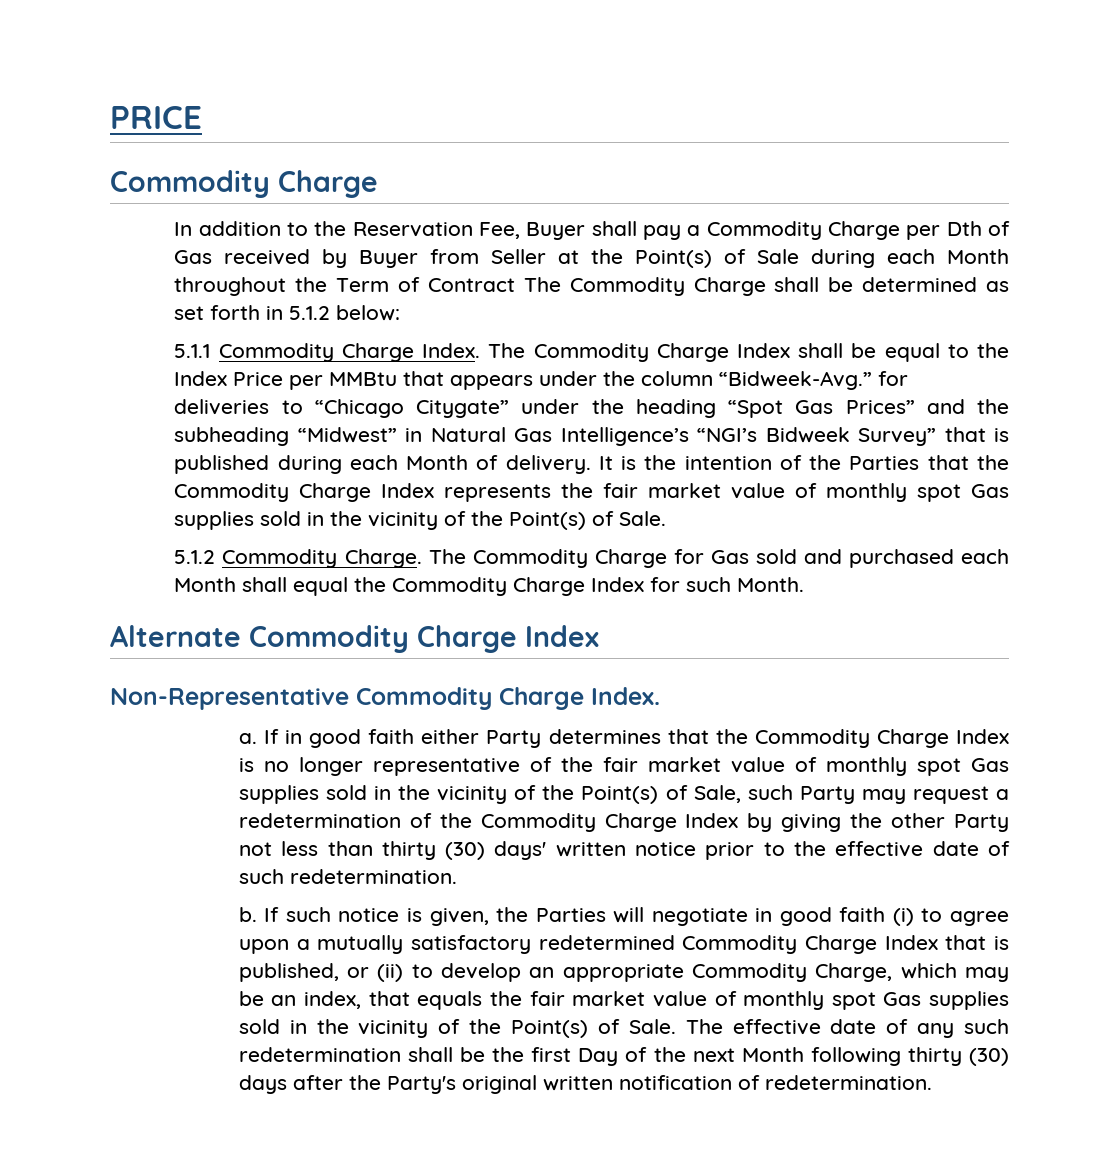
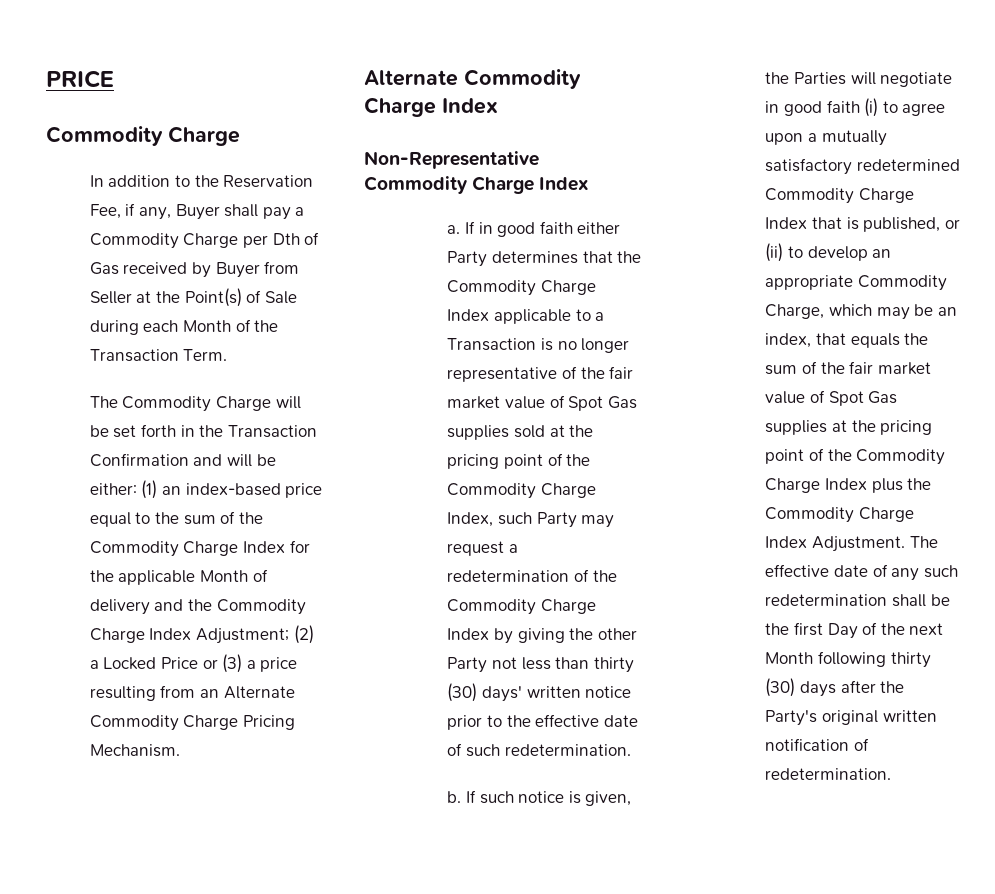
- In addition to the Reservation Fee, Buyer shall pay a Commodity Charge per Dth of Gas received by Buyer from Seller at the Point(s) of Sale during each Month throughout the Term of Contract The Commodity Charge shall be determined as set forth in 5.1.2 below:
- 5.1.1 Commodity Charge Index. The Commodity Charge Index shall be equal to the Index Price per MMBtu that appears under the column “Bidweek-Avg.” for deliveries to “Chicago Citygate” under the heading “Spot Gas Prices” and the subheading “Midwest” in Natural Gas Intelligence’s “NGI’s Bidweek Survey” that is published during each Month of delivery. It is the intention of the Parties that the Commodity Charge Index represents the fair market value of monthly spot Gas supplies sold in the vicinity of the Point(s) of Sale.
- 5.1.2 Commodity Charge. The Commodity Charge for Gas sold and purchased each Month shall equal the Commodity Charge Index for such Month.
+ In addition to the Reservation Fee, if any, Buyer shall pay a Commodity Charge per Dth of Gas received by Buyer from Seller at the Point(s) of Sale during each Month of the Transaction Term.
+ The Commodity Charge will be set forth in the Transaction Confirmation and will be either: (1) an index-based price equal to the sum of the Commodity Charge Index for the applicable Month of delivery and the Commodity Charge Index Adjustment; (2) a Locked Price or (3) a price resulting from an Alternate Commodity Charge Pricing Mechanism.
- Non-Representative Commodity Charge Index.
+ Non-Representative Commodity Charge Index
- If in good faith either Party determines that the Commodity Charge Index is no longer representative of the fair market value of monthly spot Gas supplies sold in the vicinity of the Point(s) of Sale, such Party may request a redetermination of the Commodity Charge Index by giving the other Party not less than thirty (30) days' written notice prior to the effective date of such redetermination.
+ If in good faith either Party determines that the Commodity Charge Index applicable to a Transaction is no longer representative of the fair market value of Spot Gas supplies sold at the pricing point of the Commodity Charge Index, such Party may request a redetermination of the Commodity Charge Index by giving the other Party not less than thirty (30) days' written notice prior to the effective date of such redetermination.
- If such notice is given, the Parties will negotiate in good faith (i) to agree upon a mutually satisfactory redetermined Commodity Charge Index that is published, or (ii) to develop an appropriate Commodity Charge, which may be an index, that equals the fair market value of monthly spot Gas supplies sold in the vicinity of the Point(s) of Sale.
+ If such notice is given, the Parties will negotiate in good faith (i) to agree upon a mutually satisfactory redetermined Commodity Charge Index that is published, or (ii) to develop an appropriate Commodity Charge, which may be an index, that equals the sum of the fair market value of Spot Gas supplies at the pricing point of the Commodity Charge Index plus the Commodity Charge Index Adjustment.

